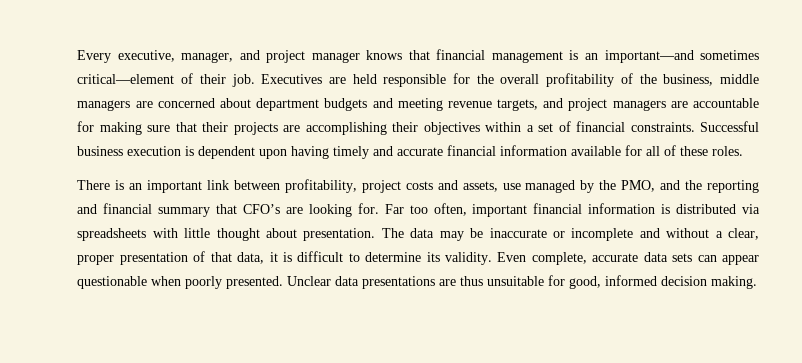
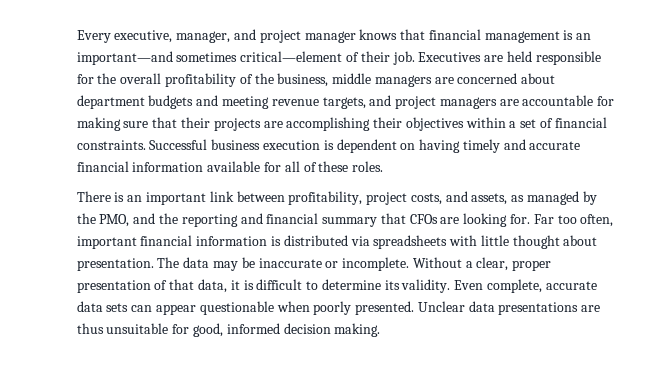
- Successful business execution is dependent upon having timely and accurate financial information available for all of these roles.
+ Successful business execution is dependent on having timely and accurate financial information available for all of these roles.
- There is an important link between profitability, project costs and assets, use managed by the PMO, and the reporting and financial summary that CFO’s are looking for.
+ There is an important link between profitability, project costs, and assets, as managed by the PMO, and the reporting and financial summary that CFOs are looking for.
- The data may be inaccurate or incomplete and without a clear, proper presentation of that data, it is difficult to determine its validity.
+ The data may be inaccurate or incomplete. Without a clear, proper presentation of that data, it is difficult to determine its validity.

